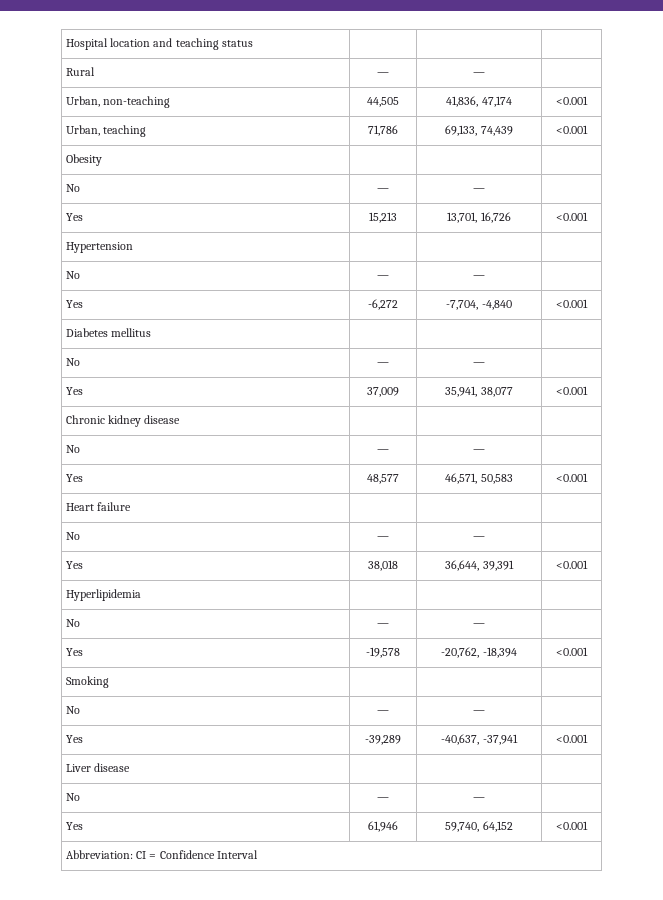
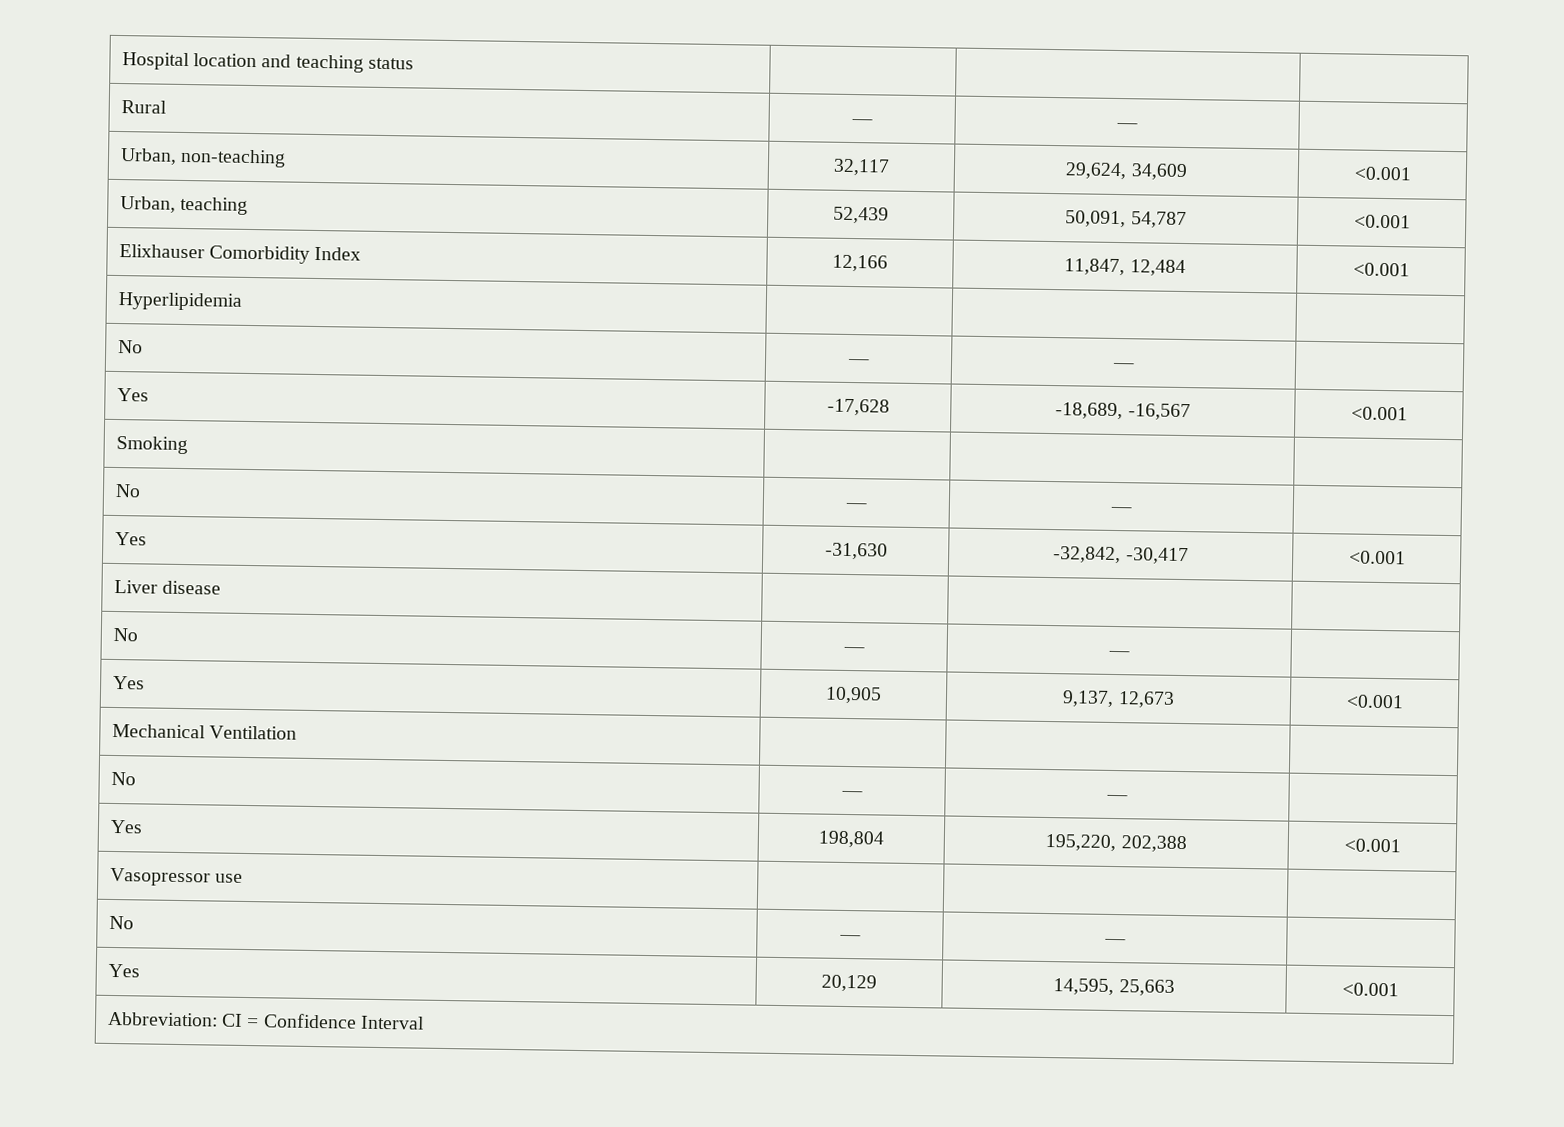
- Urban, non-teaching | 44,505 | 41,836, 47,174 | <0.001
+ Urban, non-teaching | 32,117 | 29,624, 34,609 | <0.001
- Urban, teaching | 71,786 | 69,133, 74,439 | <0.001
- Obesity | | |
- No | — | — |
- Yes | 15,213 | 13,701, 16,726 | <0.001
- Hypertension | | |
- No | — | — |
- Yes | -6,272 | -7,704, -4,840 | <0.001
- Diabetes mellitus | | |
- No | — | — |
- Yes | 37,009 | 35,941, 38,077 | <0.001
- Chronic kidney disease | | |
- No | — | — |
- Yes | 48,577 | 46,571, 50,583 | <0.001
- Heart failure | | |
- No | — | — |
- Yes | 38,018 | 36,644, 39,391 | <0.001
+ Urban, teaching | 52,439 | 50,091, 54,787 | <0.001
+ Elixhauser Comorbidity Index | 12,166 | 11,847, 12,484 | <0.001
- Yes | -19,578 | -20,762, -18,394 | <0.001
+ Yes | -17,628 | -18,689, -16,567 | <0.001
- Yes | -39,289 | -40,637, -37,941 | <0.001
+ Yes | -31,630 | -32,842, -30,417 | <0.001
- Yes | 61,946 | 59,740, 64,152 | <0.001
+ Yes | 10,905 | 9,137, 12,673 | <0.001
+ Mechanical Ventilation | | |
+ No | — | — |
+ Yes | 198,804 | 195,220, 202,388 | <0.001
+ Vasopressor use | | |
+ No | — | — |
+ Yes | 20,129 | 14,595, 25,663 | <0.001

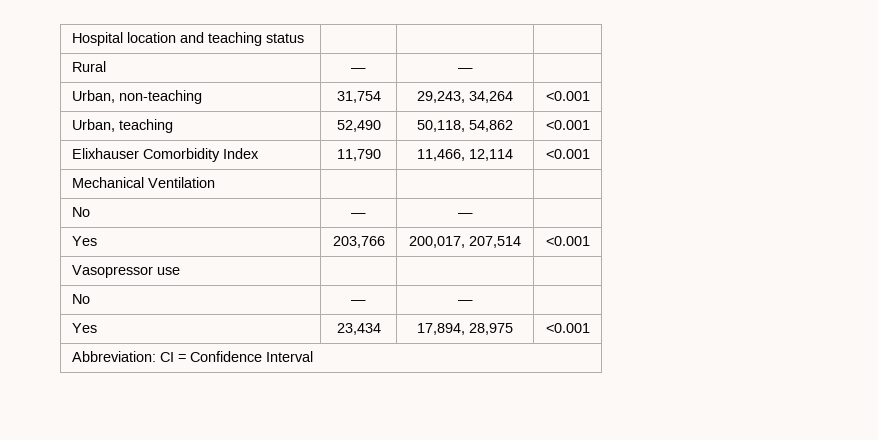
- Urban, non-teaching | 32,117 | 29,624, 34,609 | <0.001
+ Urban, non-teaching | 31,754 | 29,243, 34,264 | <0.001
- Urban, teaching | 52,439 | 50,091, 54,787 | <0.001
+ Urban, teaching | 52,490 | 50,118, 54,862 | <0.001
- Elixhauser Comorbidity Index | 12,166 | 11,847, 12,484 | <0.001
- Hyperlipidemia | | |
- No | — | — |
- Yes | -17,628 | -18,689, -16,567 | <0.001
- Smoking | | |
- No | — | — |
- Yes | -31,630 | -32,842, -30,417 | <0.001
- Liver disease | | |
- No | — | — |
- Yes | 10,905 | 9,137, 12,673 | <0.001
+ Elixhauser Comorbidity Index | 11,790 | 11,466, 12,114 | <0.001
- Yes | 198,804 | 195,220, 202,388 | <0.001
+ Yes | 203,766 | 200,017, 207,514 | <0.001
- Yes | 20,129 | 14,595, 25,663 | <0.001
+ Yes | 23,434 | 17,894, 28,975 | <0.001

